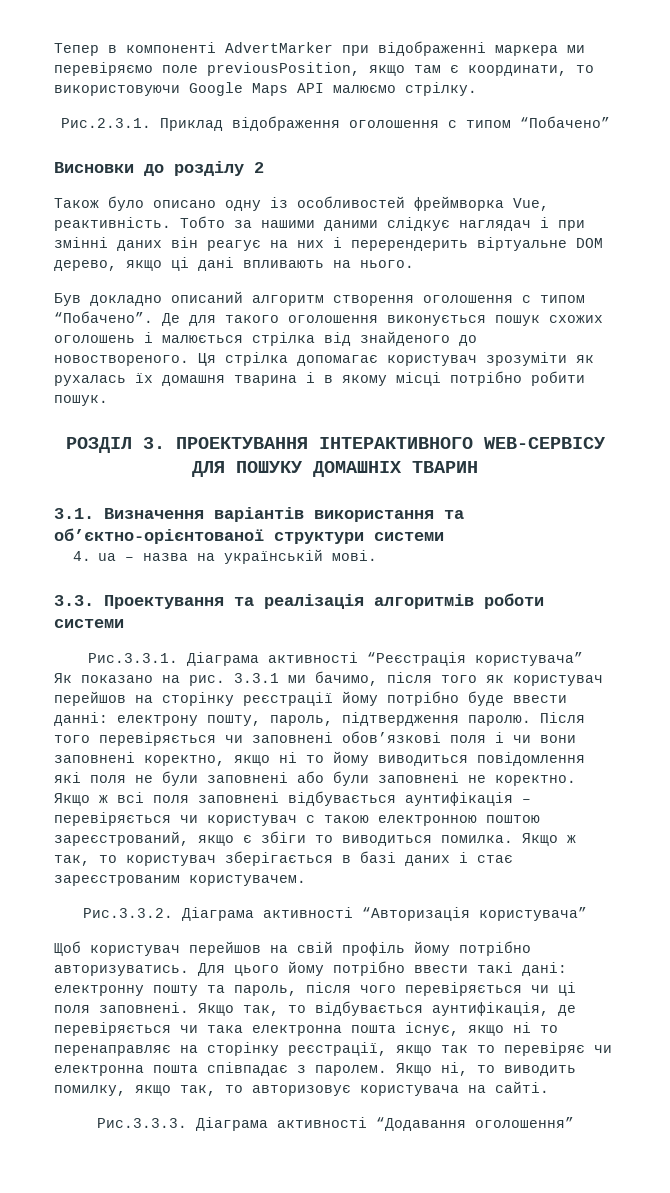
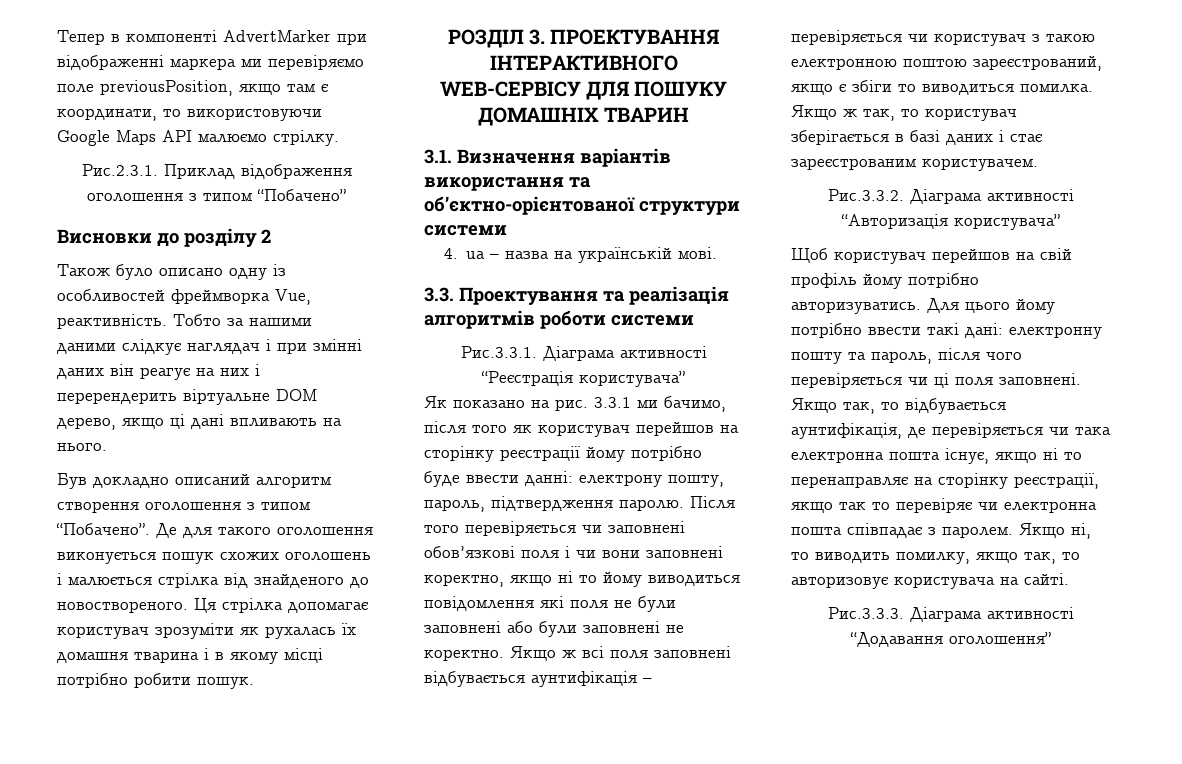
- Рис.2.3.1. Приклад відображення оголошення с типом “Побачено”
+ Рис.2.3.1. Приклад відображення оголошення з типом “Побачено”
- Був докладно описаний алгоритм створення оголошення с типом “Побачено”.
+ Був докладно описаний алгоритм створення оголошення з типом “Побачено”.
- Якщо ж всі поля заповнені відбувається аунтифікація – перевіряється чи користувач с такою електронною поштою зареєстрований, якщо є збіги то виводиться помилка.
+ Якщо ж всі поля заповнені відбувається аунтифікація – перевіряється чи користувач з такою електронною поштою зареєстрований, якщо є збіги то виводиться помилка.

